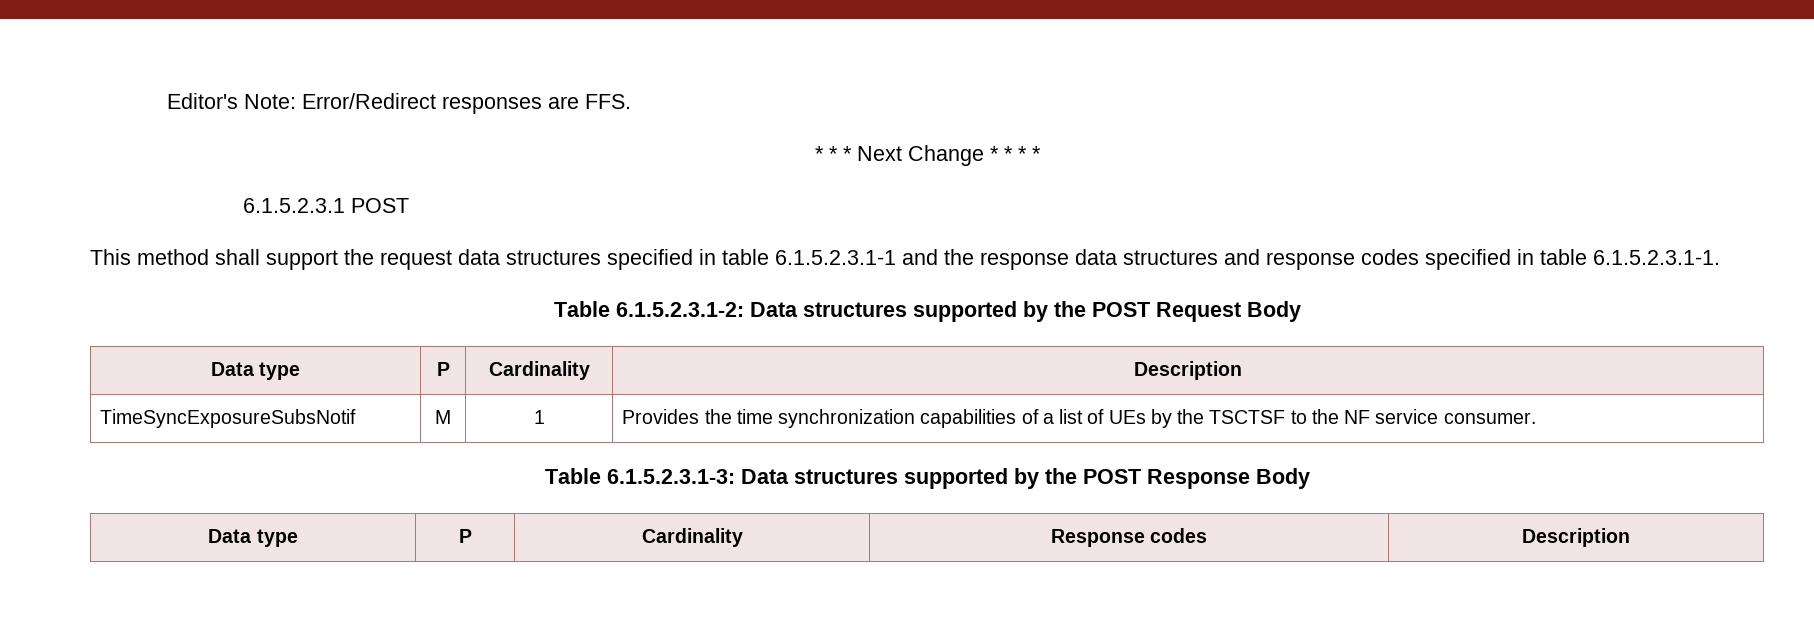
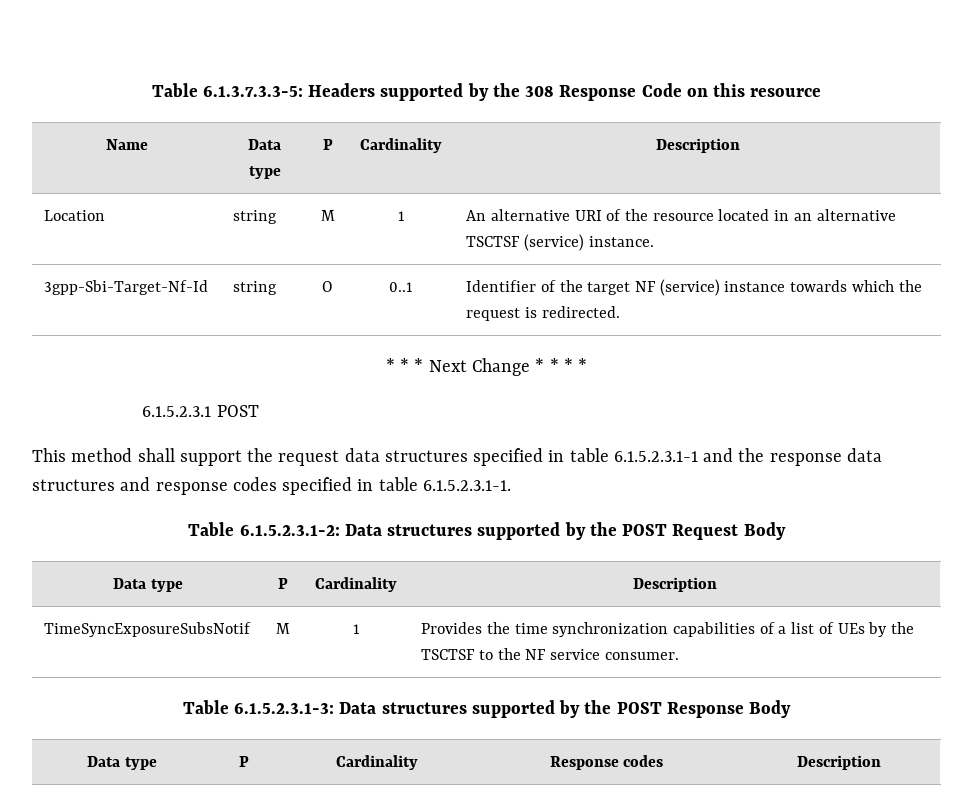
- Editor's Note: Error/Redirect responses are FFS.
+ Table 6.1.3.7.3.3-5: Headers supported by the 308 Response Code on this resource
+ Name | Data type | P | Cardinality | Description
+ Location | string | M | 1 | An alternative URI of the resource located in an alternative TSCTSF (service) instance.
+ 3gpp-Sbi-Target-Nf-Id | string | O | 0..1 | Identifier of the target NF (service) instance towards which the request is redirected.

